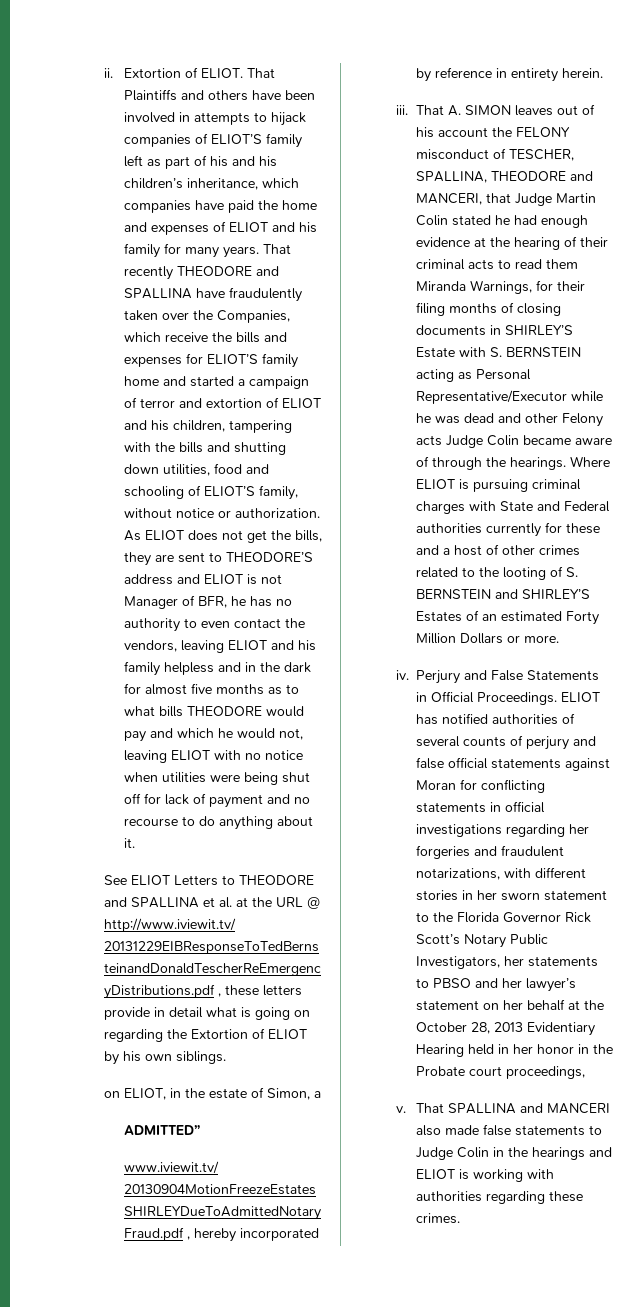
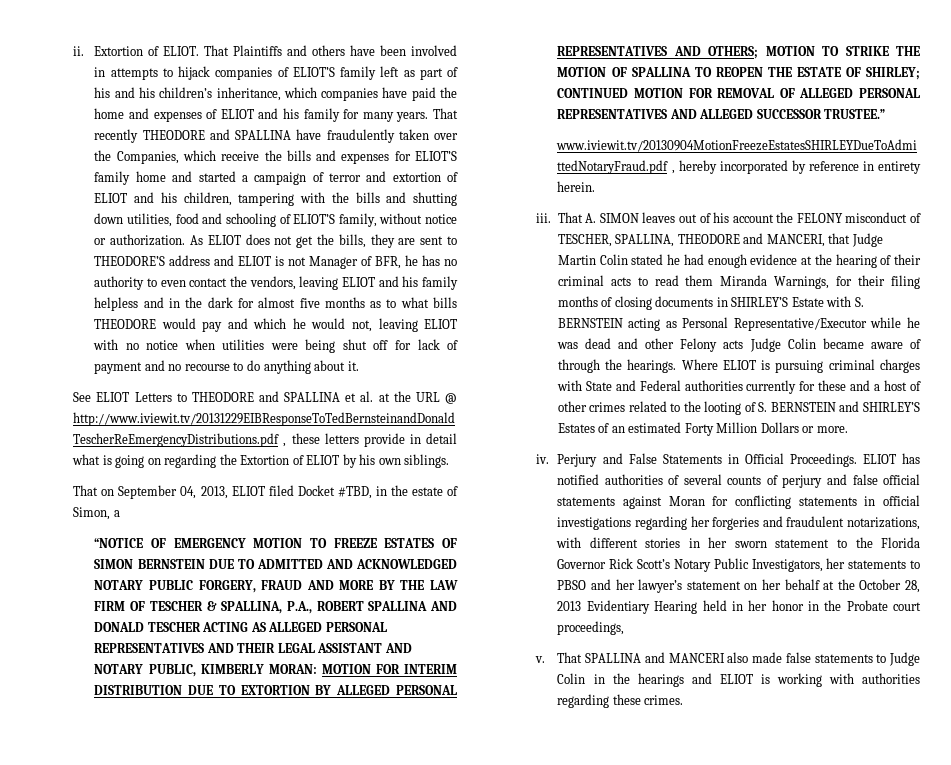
- on ELIOT, in the estate of Simon, a
+ That on September 04, 2013, ELIOT filed Docket #TBD, in the estate of Simon, a
- ADMITTED”
+ “NOTICE OF EMERGENCY MOTION TO FREEZE ESTATES OF SIMON BERNSTEIN DUE TO ADMITTED AND ACKNOWLEDGED NOTARY PUBLIC FORGERY, FRAUD AND MORE BY THE LAW FIRM OF TESCHER & SPALLINA, P.A., ROBERT SPALLINA AND DONALD TESCHER ACTING AS ALLEGED PERSONAL REPRESENTATIVES AND THEIR LEGAL ASSISTANT AND NOTARY PUBLIC, KIMBERLY MORAN: MOTION FOR INTERIM DISTRIBUTION DUE TO EXTORTION BY ALLEGED PERSONAL REPRESENTATIVES AND OTHERS; MOTION TO STRIKE THE MOTION OF SPALLINA TO REOPEN THE ESTATE OF SHIRLEY; CONTINUED MOTION FOR REMOVAL OF ALLEGED PERSONAL REPRESENTATIVES AND ALLEGED SUCCESSOR TRUSTEE.”

